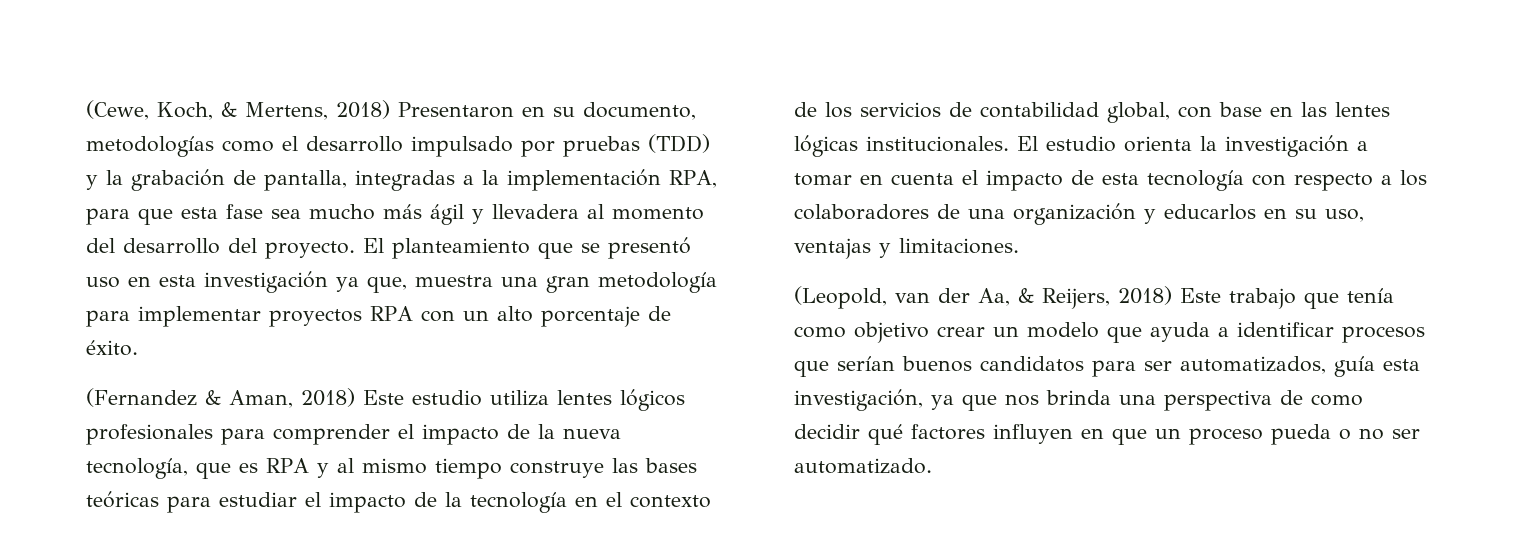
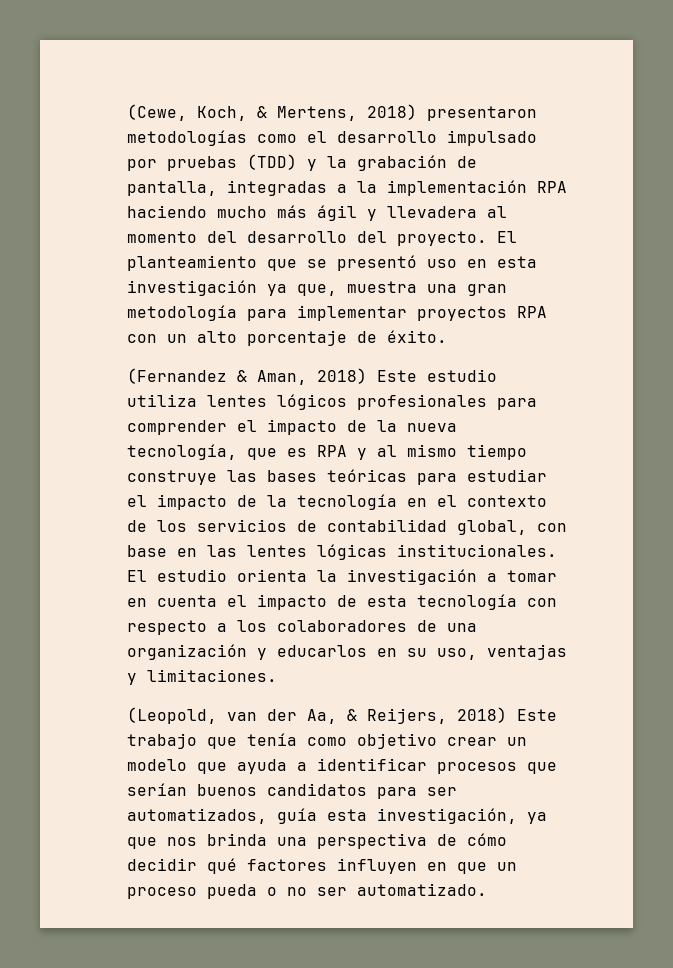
- (Cewe, Koch, & Mertens, 2018) Presentaron en su documento, metodologías como el desarrollo impulsado por pruebas (TDD) y la grabación de pantalla, integradas a la implementación RPA, para que esta fase sea mucho más ágil y llevadera al momento del desarrollo del proyecto.
+ (Cewe, Koch, & Mertens, 2018) presentaron metodologías como el desarrollo impulsado por pruebas (TDD) y la grabación de pantalla, integradas a la implementación RPA haciendo mucho más ágil y llevadera al momento del desarrollo del proyecto.
- (Leopold, van der Aa, & Reijers, 2018) Este trabajo que tenía como objetivo crear un modelo que ayuda a identificar procesos que serían buenos candidatos para ser automatizados, guía esta investigación, ya que nos brinda una perspectiva de como decidir qué factores influyen en que un proceso pueda o no ser automatizado.
+ (Leopold, van der Aa, & Reijers, 2018) Este trabajo que tenía como objetivo crear un modelo que ayuda a identificar procesos que serían buenos candidatos para ser automatizados, guía esta investigación, ya que nos brinda una perspectiva de cómo decidir qué factores influyen en que un proceso pueda o no ser automatizado.

